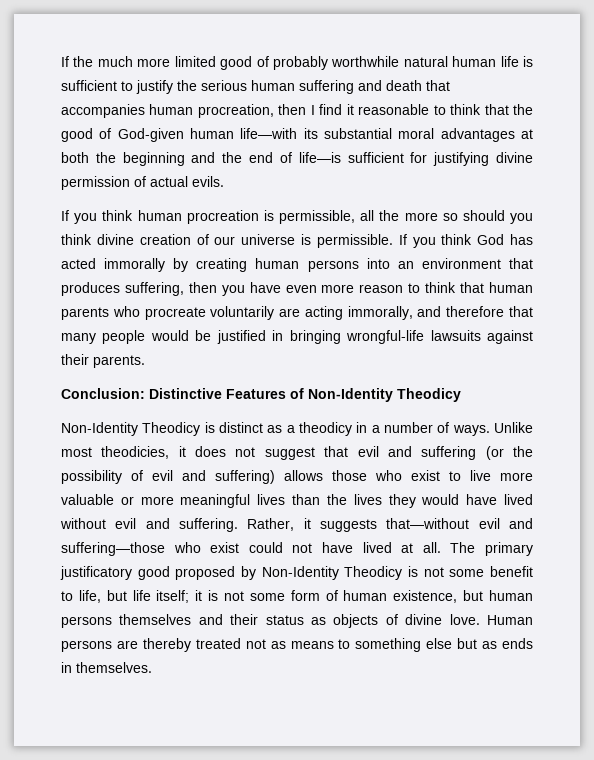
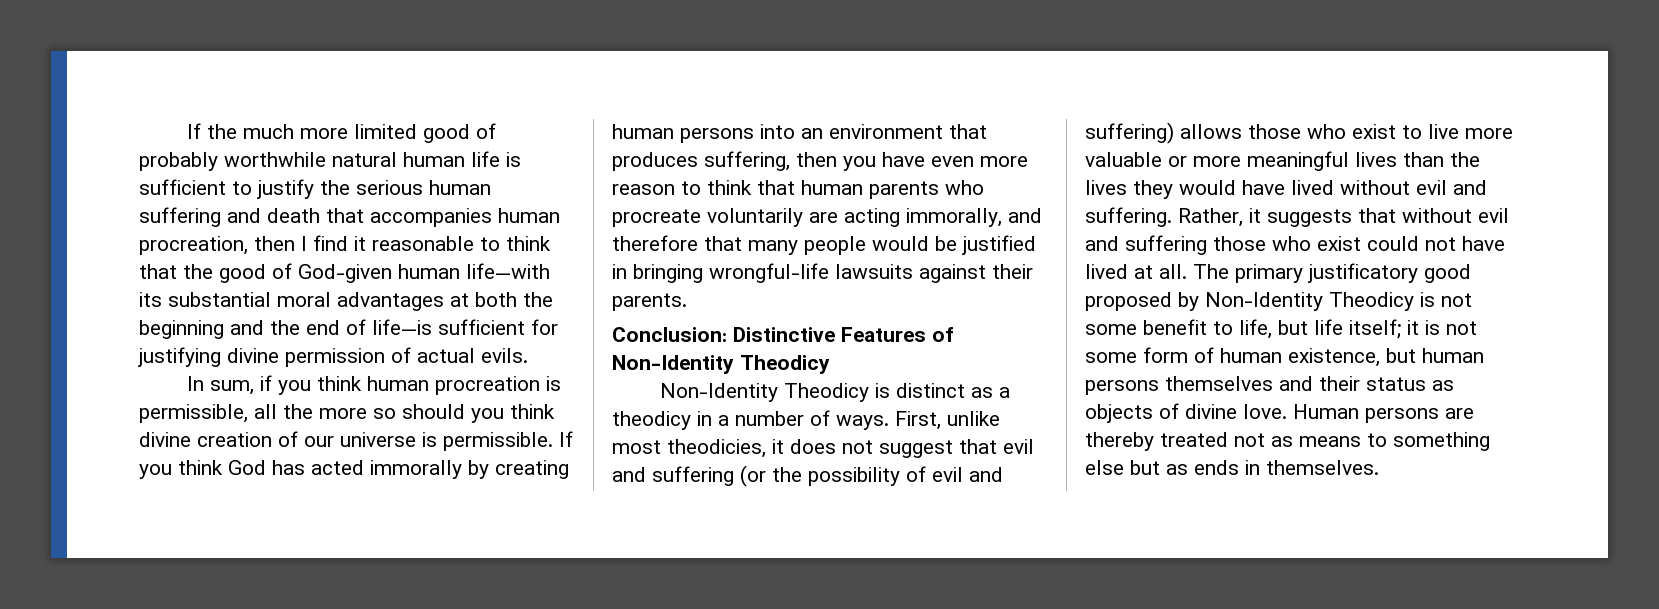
- If you think human procreation is permissible, all the more so should you think divine creation of our universe is permissible.
+ In sum, if you think human procreation is permissible, all the more so should you think divine creation of our universe is permissible.
- Unlike most theodicies, it does not suggest that evil and suffering (or the possibility of evil and suffering) allows those who exist to live more valuable or more meaningful lives than the lives they would have lived without evil and suffering.
+ First, unlike most theodicies, it does not suggest that evil and suffering (or the possibility of evil and suffering) allows those who exist to live more valuable or more meaningful lives than the lives they would have lived without evil and suffering.
- Rather, it suggests that—without evil and suffering—those who exist could not have lived at all.
+ Rather, it suggests that without evil and suffering those who exist could not have lived at all.

